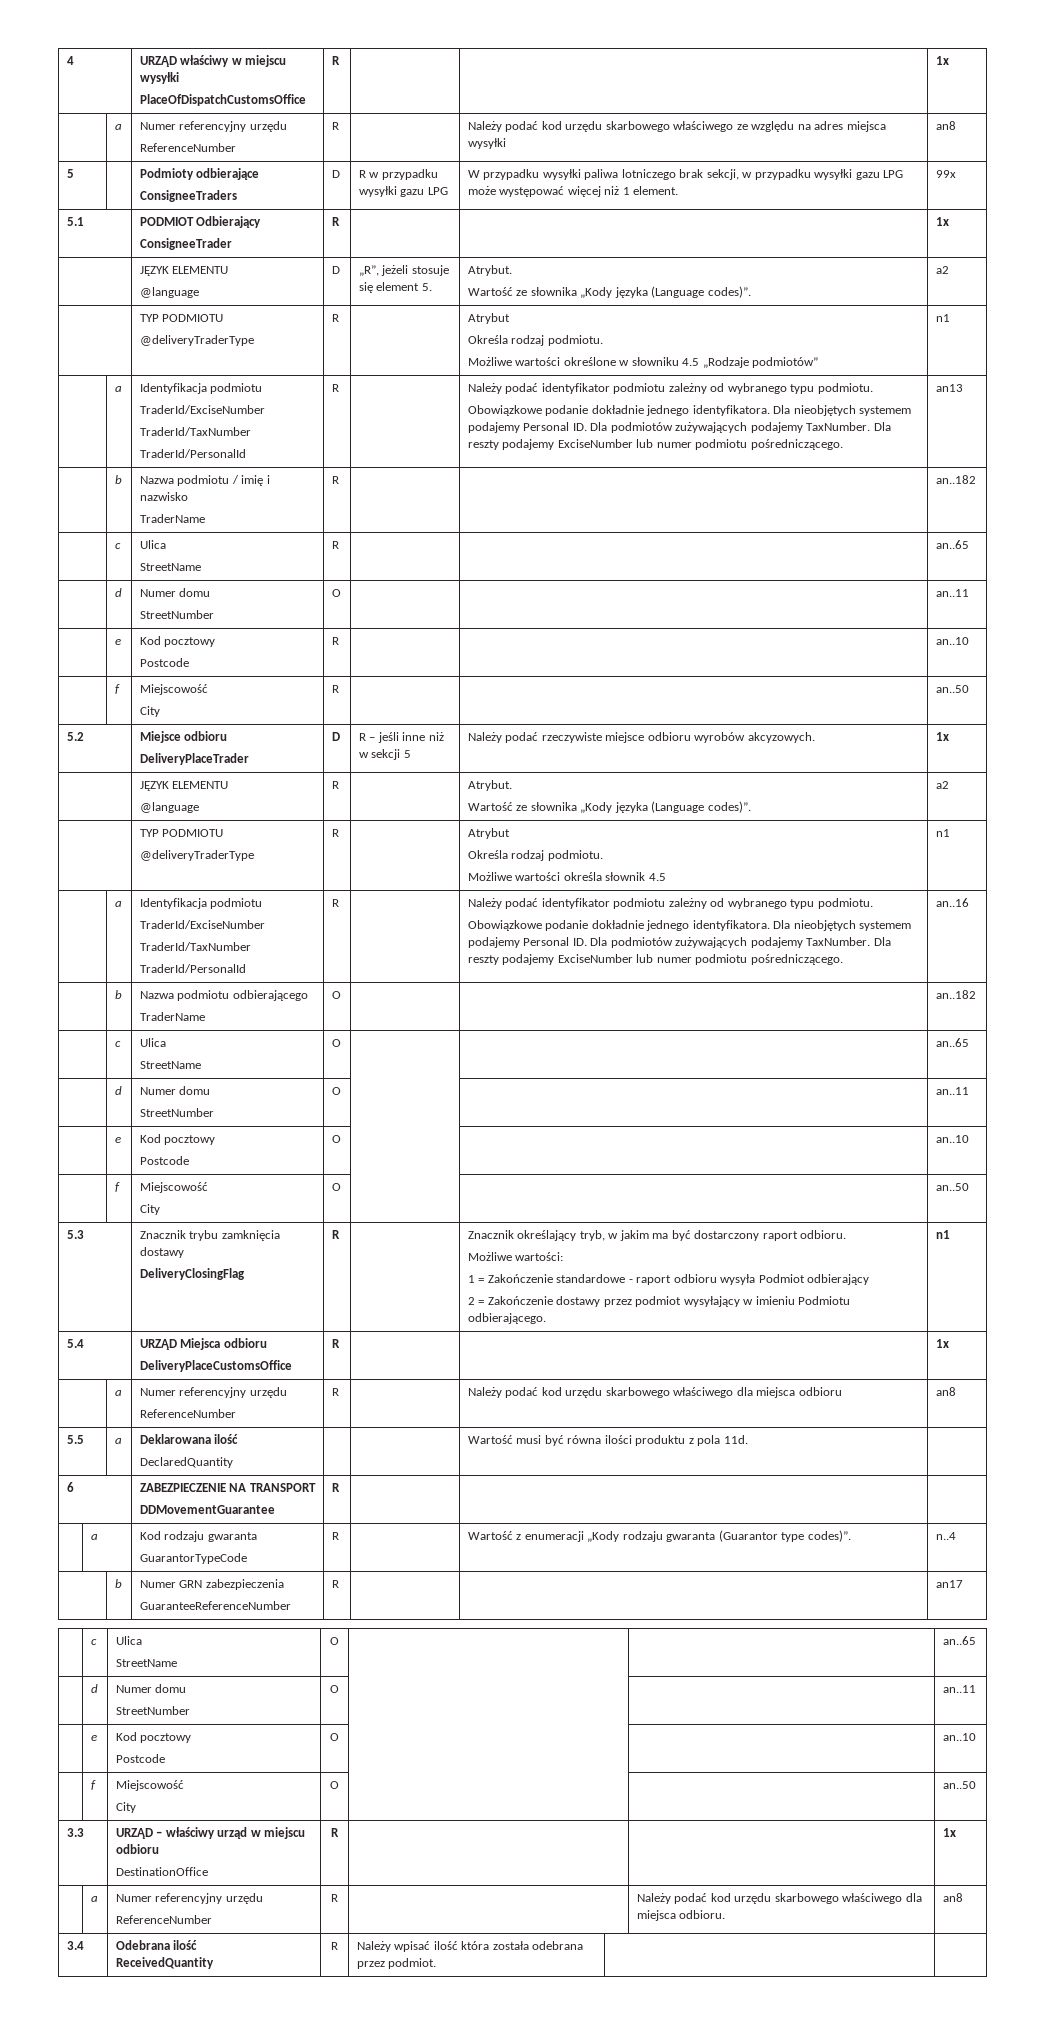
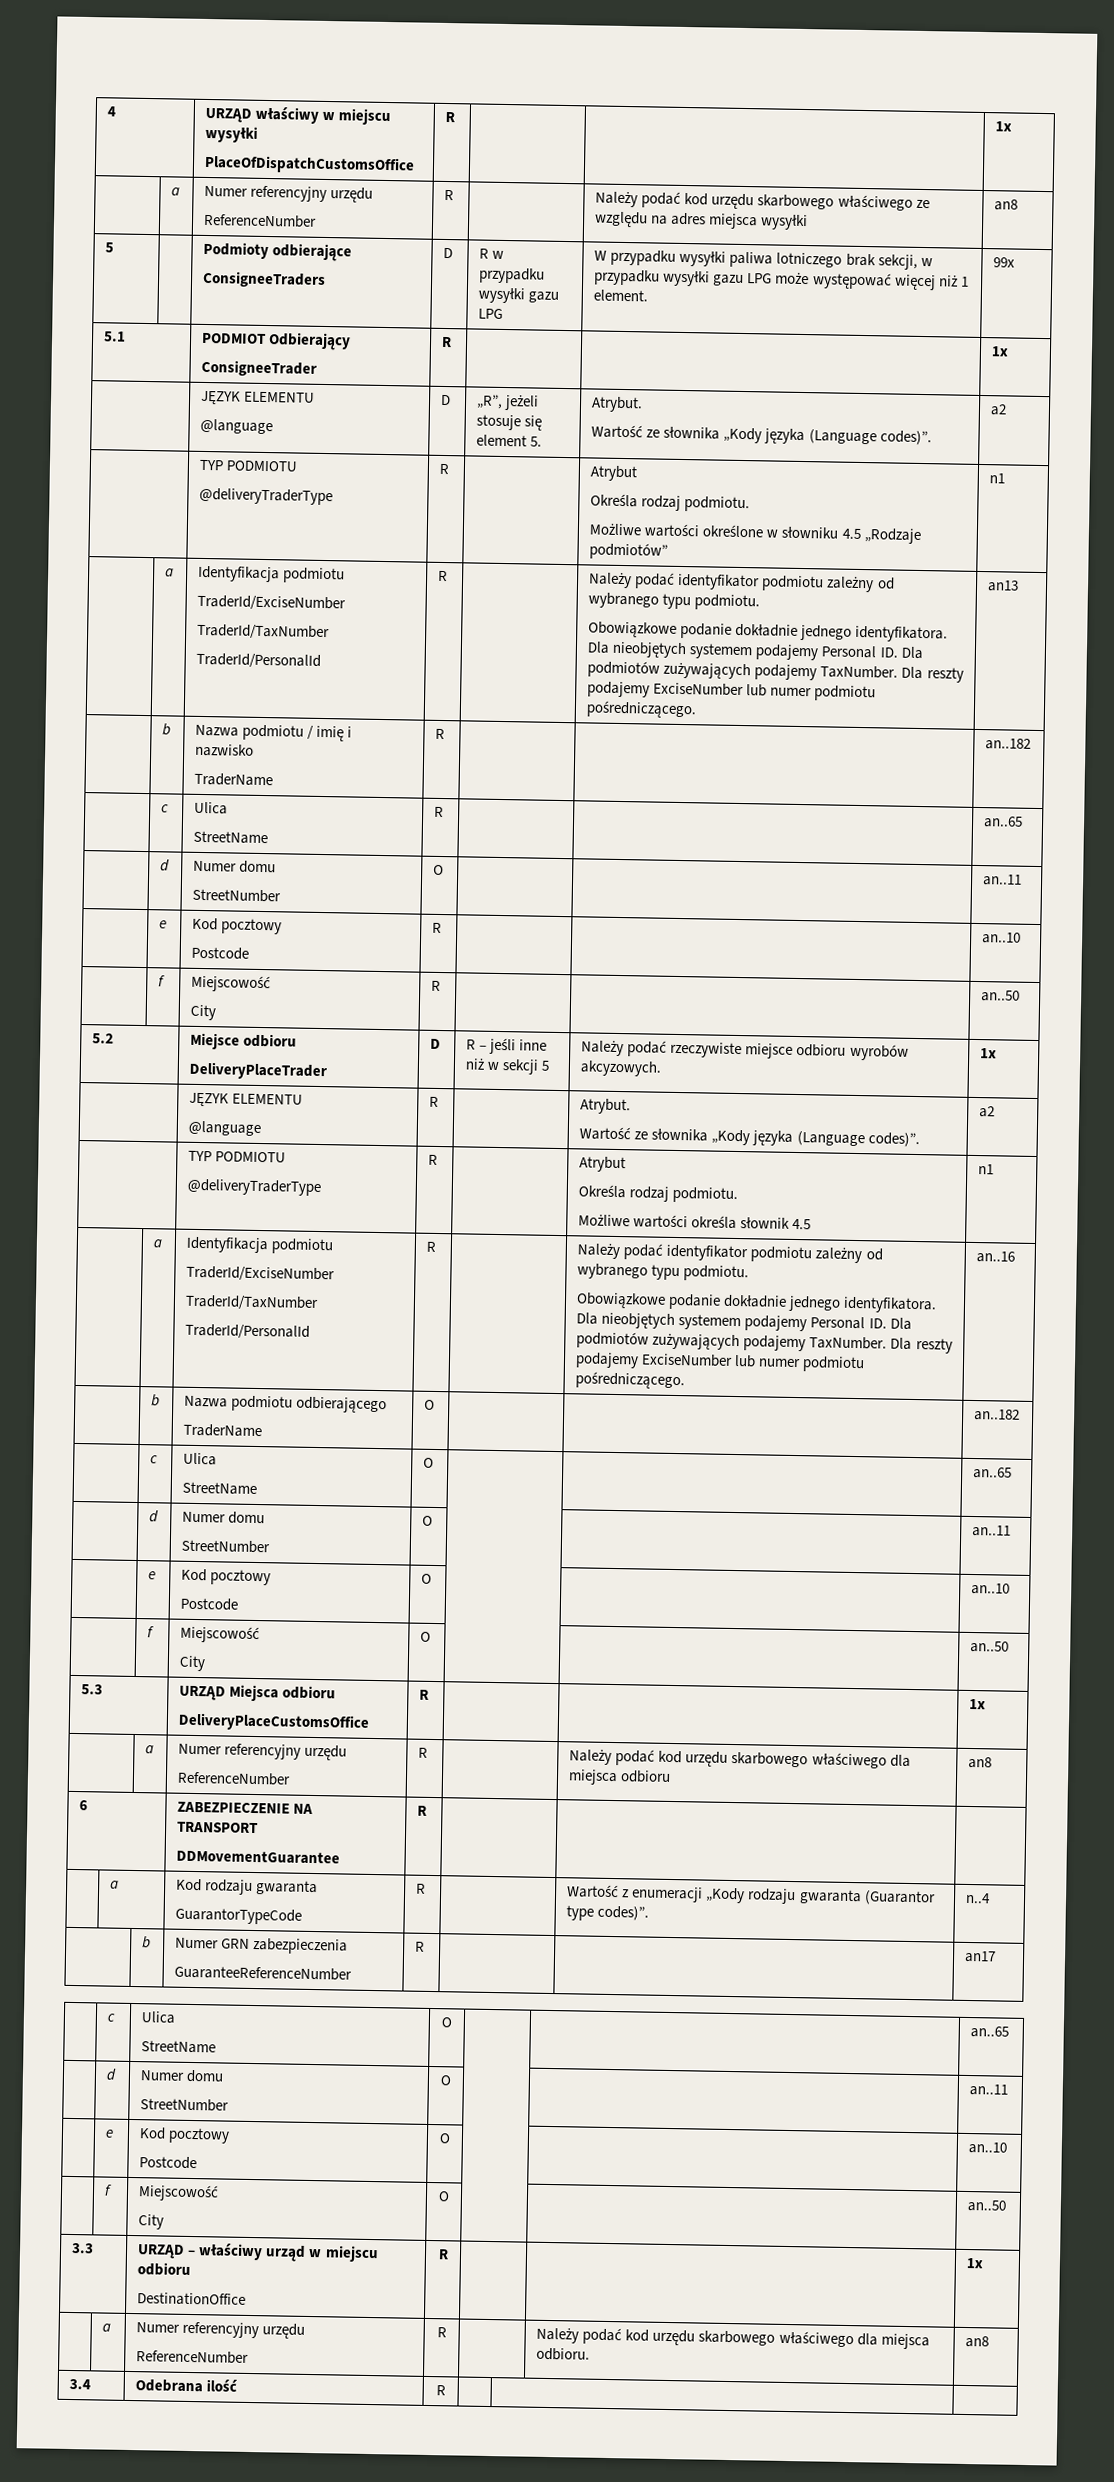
- Znacznik trybu zamknięcia dostawy
- DeliveryClosingFlag | R | | Znacznik określający tryb, w jakim ma być dostarczony raport odbioru.
- Możliwe wartości:
- 1 = Zakończenie standardowe - raport odbioru wysyła Podmiot odbierający
- 2 = Zakończenie dostawy przez podmiot wysyłający w imieniu Podmiotu odbierającego. | n1
- 5.4 | URZĄD Miejsca odbioru
+ URZĄD Miejsca odbioru
- 5.5 | a | Deklarowana ilość
- DeclaredQuantity | | | Wartość musi być równa ilości produktu z pola 11d. |
- 3.4 | Odebrana ilość
- ReceivedQuantity | R | Należy wpisać ilość która została odebrana przez podmiot. | |
+ 3.4 | Odebrana ilość | R | | |

